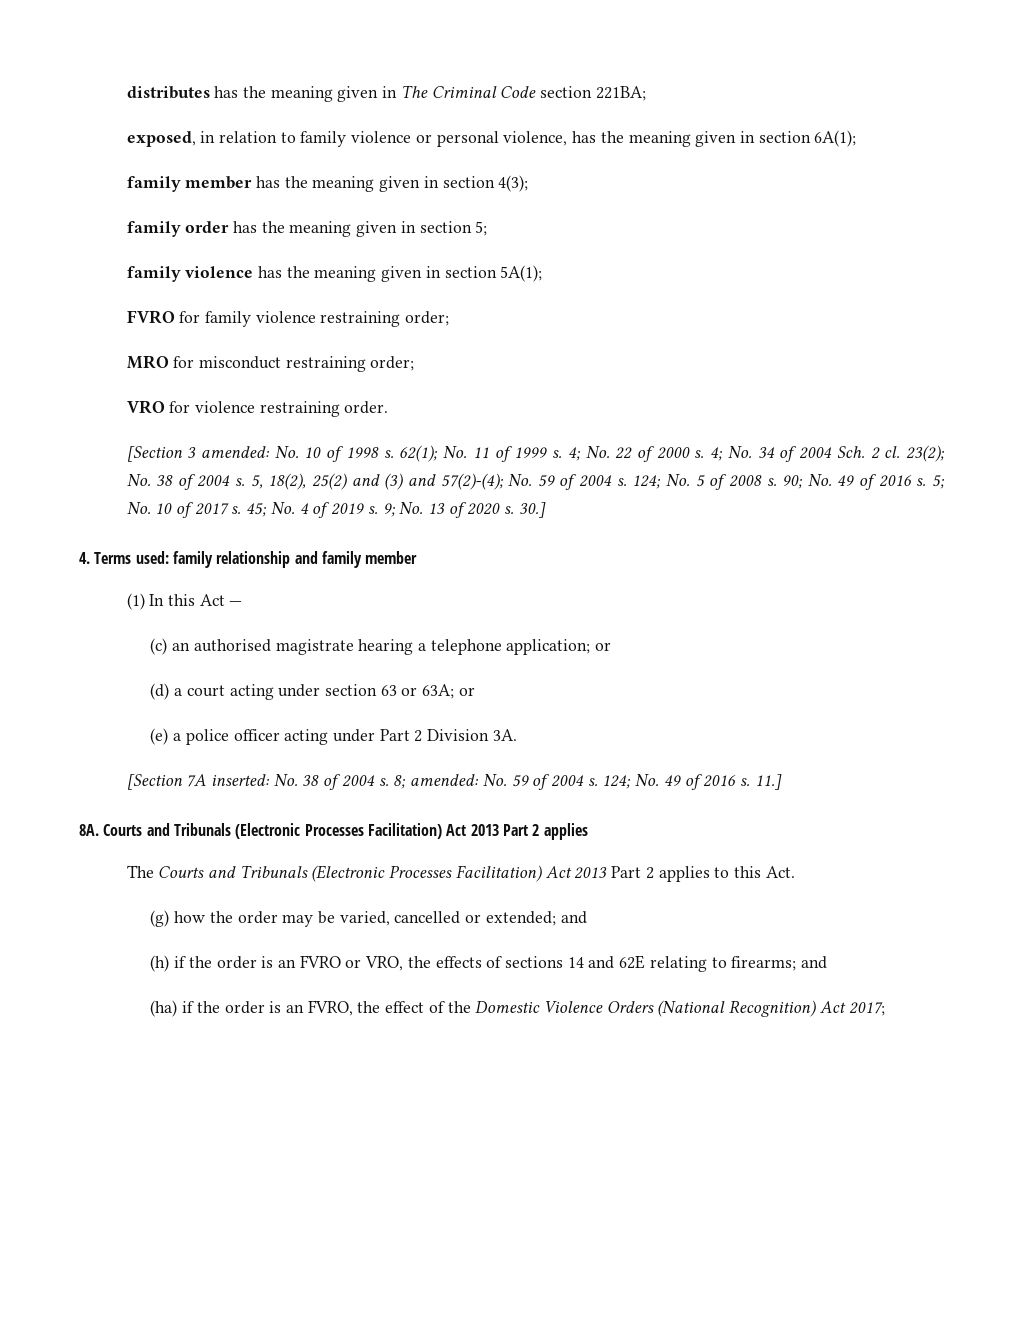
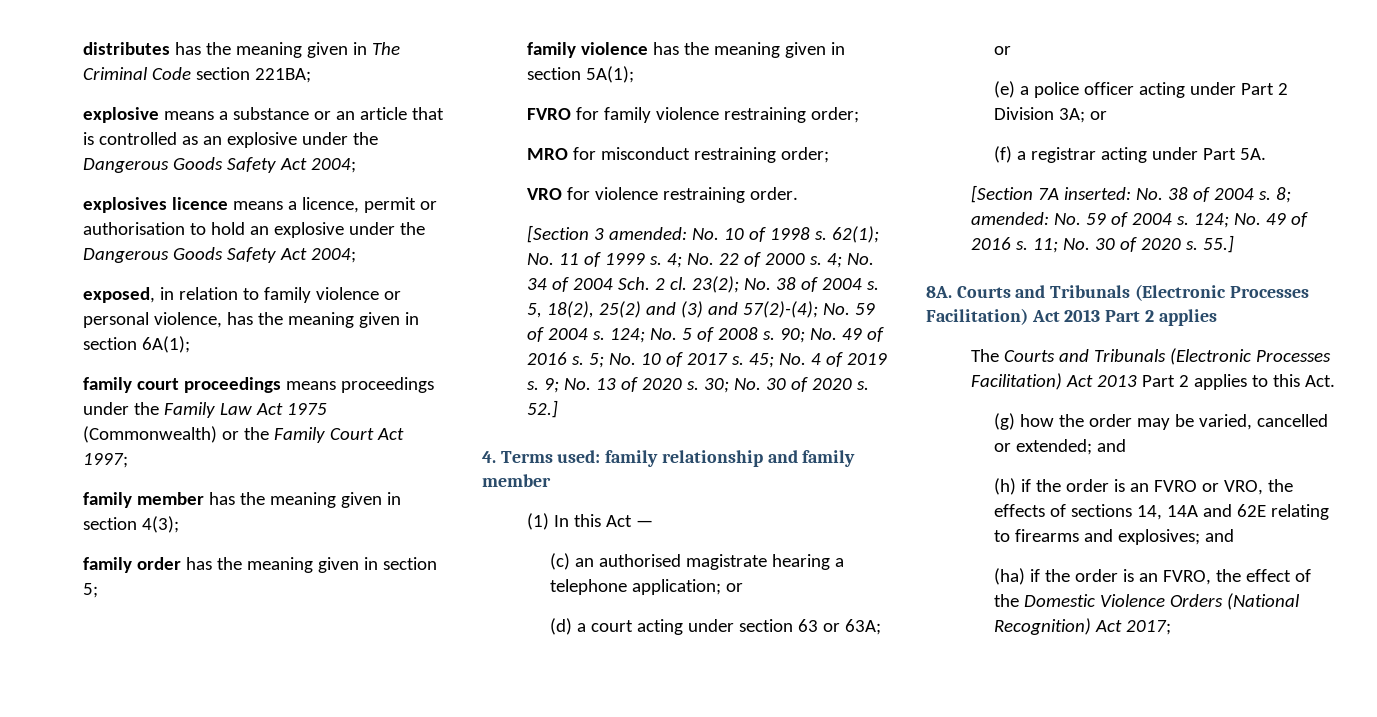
+ explosive means a substance or an article that is controlled as an explosive under the Dangerous Goods Safety Act 2004;
+ explosives licence means a licence, permit or authorisation to hold an explosive under the Dangerous Goods Safety Act 2004;
+ family court proceedings means proceedings under the Family Law Act 1975 (Commonwealth) or the Family Court Act 1997;
- 30.]
+ 30; No. 30 of 2020 s. 52.]
- (e) a police officer acting under Part 2 Division 3A.
+ (e) a police officer acting under Part 2 Division 3A; or
+ (f) a registrar acting under Part 5A.
- 11.]
+ 11; No. 30 of 2020 s. 55.]
- (h) if the order is an FVRO or VRO, the effects of sections 14 and 62E relating to firearms; and
+ (h) if the order is an FVRO or VRO, the effects of sections 14, 14A and 62E relating to firearms and explosives; and

